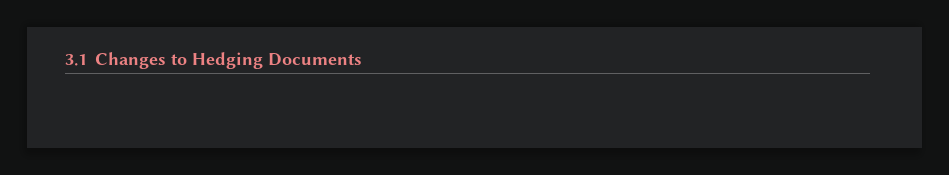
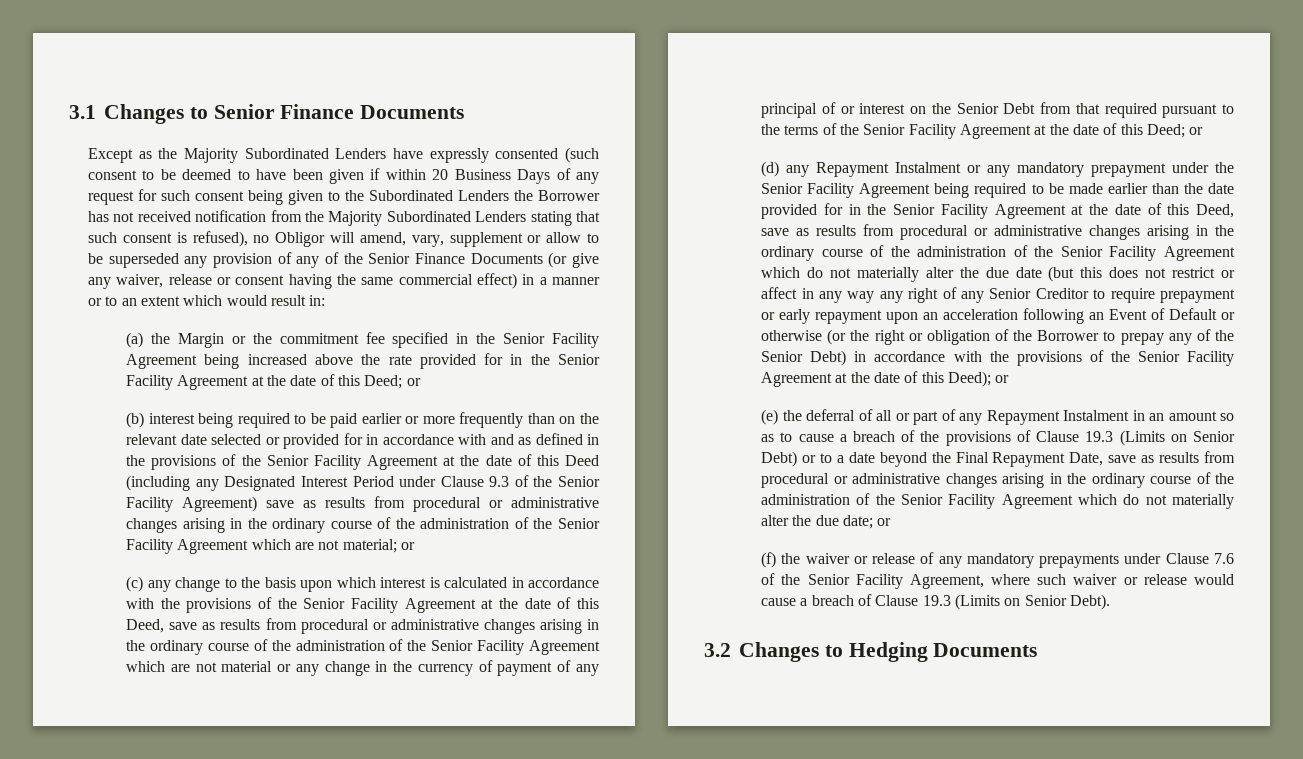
- 3.1 Changes to Hedging Documents
+ 3.1 Changes to Senior Finance Documents
+ Except as the Majority Subordinated Lenders have expressly consented (such consent to be deemed to have been given if within 20 Business Days of any request for such consent being given to the Subordinated Lenders the Borrower has not received notification from the Majority Subordinated Lenders stating that such consent is refused), no Obligor will amend, vary, supplement or allow to be superseded any provision of any of the Senior Finance Documents (or give any waiver, release or consent having the same commercial effect) in a manner or to an extent which would result in:
+ (a) the Margin or the commitment fee specified in the Senior Facility Agreement being increased above the rate provided for in the Senior Facility Agreement at the date of this Deed; or
+ (b) interest being required to be paid earlier or more frequently than on the relevant date selected or provided for in accordance with and as defined in the provisions of the Senior Facility Agreement at the date of this Deed (including any Designated Interest Period under Clause 9.3 of the Senior Facility Agreement) save as results from procedural or administrative changes arising in the ordinary course of the administration of the Senior Facility Agreement which are not material; or
+ (c) any change to the basis upon which interest is calculated in accordance with the provisions of the Senior Facility Agreement at the date of this Deed, save as results from procedural or administrative changes arising in the ordinary course of the administration of the Senior Facility Agreement which are not material or any change in the currency of payment of any principal of or interest on the Senior Debt from that required pursuant to the terms of the Senior Facility Agreement at the date of this Deed; or
+ (d) any Repayment Instalment or any mandatory prepayment under the Senior Facility Agreement being required to be made earlier than the date provided for in the Senior Facility Agreement at the date of this Deed, save as results from procedural or administrative changes arising in the ordinary course of the administration of the Senior Facility Agreement which do not materially alter the due date (but this does not restrict or affect in any way any right of any Senior Creditor to require prepayment or early repayment upon an acceleration following an Event of Default or otherwise (or the right or obligation of the Borrower to prepay any of the Senior Debt) in accordance with the provisions of the Senior Facility Agreement at the date of this Deed); or
+ (e) the deferral of all or part of any Repayment Instalment in an amount so as to cause a breach of the provisions of Clause 19.3 (Limits on Senior Debt) or to a date beyond the Final Repayment Date, save as results from procedural or administrative changes arising in the ordinary course of the administration of the Senior Facility Agreement which do not materially alter the due date; or
+ (f) the waiver or release of any mandatory prepayments under Clause 7.6 of the Senior Facility Agreement, where such waiver or release would cause a breach of Clause 19.3 (Limits on Senior Debt).
+ 3.2 Changes to Hedging Documents

